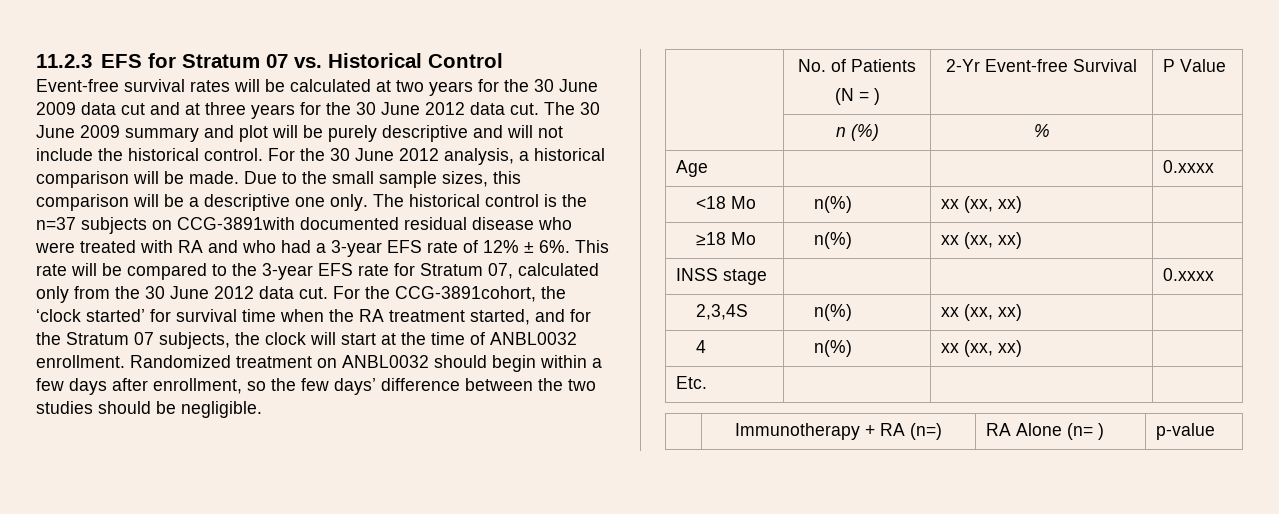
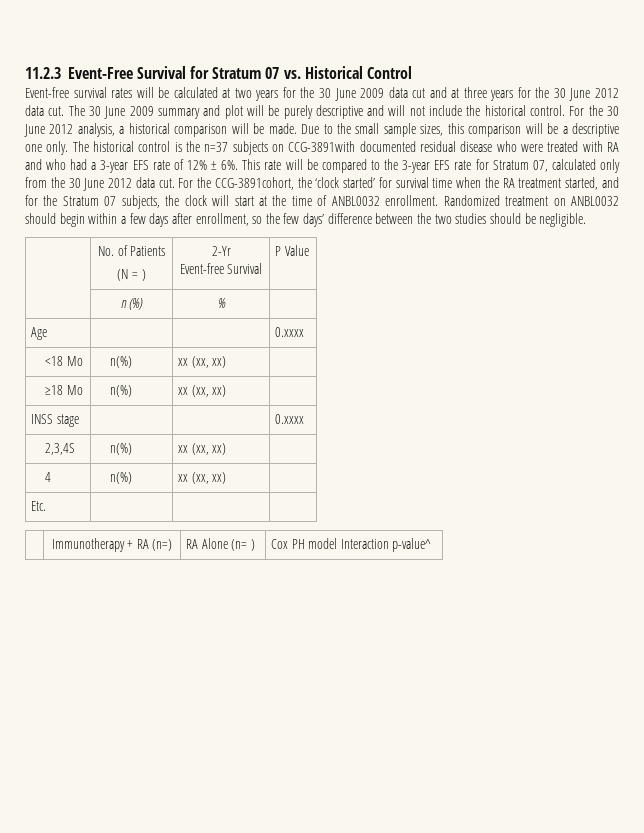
- 11.2.3 EFS for Stratum 07 vs. Historical Control
+ 11.2.3 Event-Free Survival for Stratum 07 vs. Historical Control
  | No. of Patients
- (N = ) | 2-Yr Event-free Survival | P Value
+ (N = ) | 2-Yr
+ Event-free Survival | P Value
- | Immunotherapy + RA (n=) | RA Alone (n= ) | p-value
+ | Immunotherapy + RA (n=) | RA Alone (n= ) | Cox PH model Interaction p-value^

